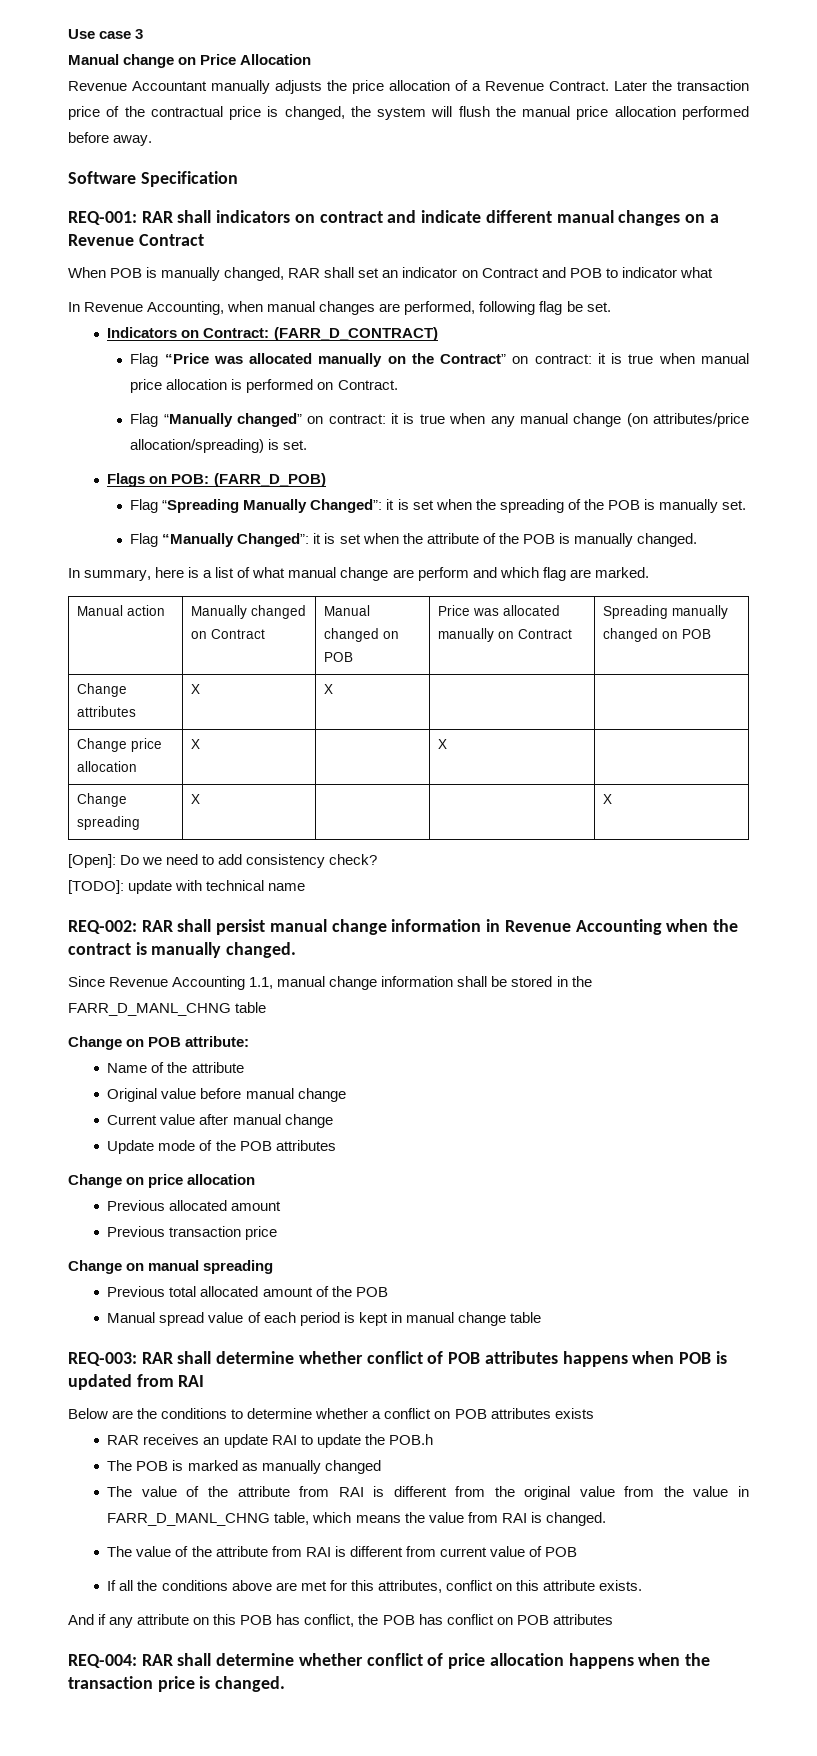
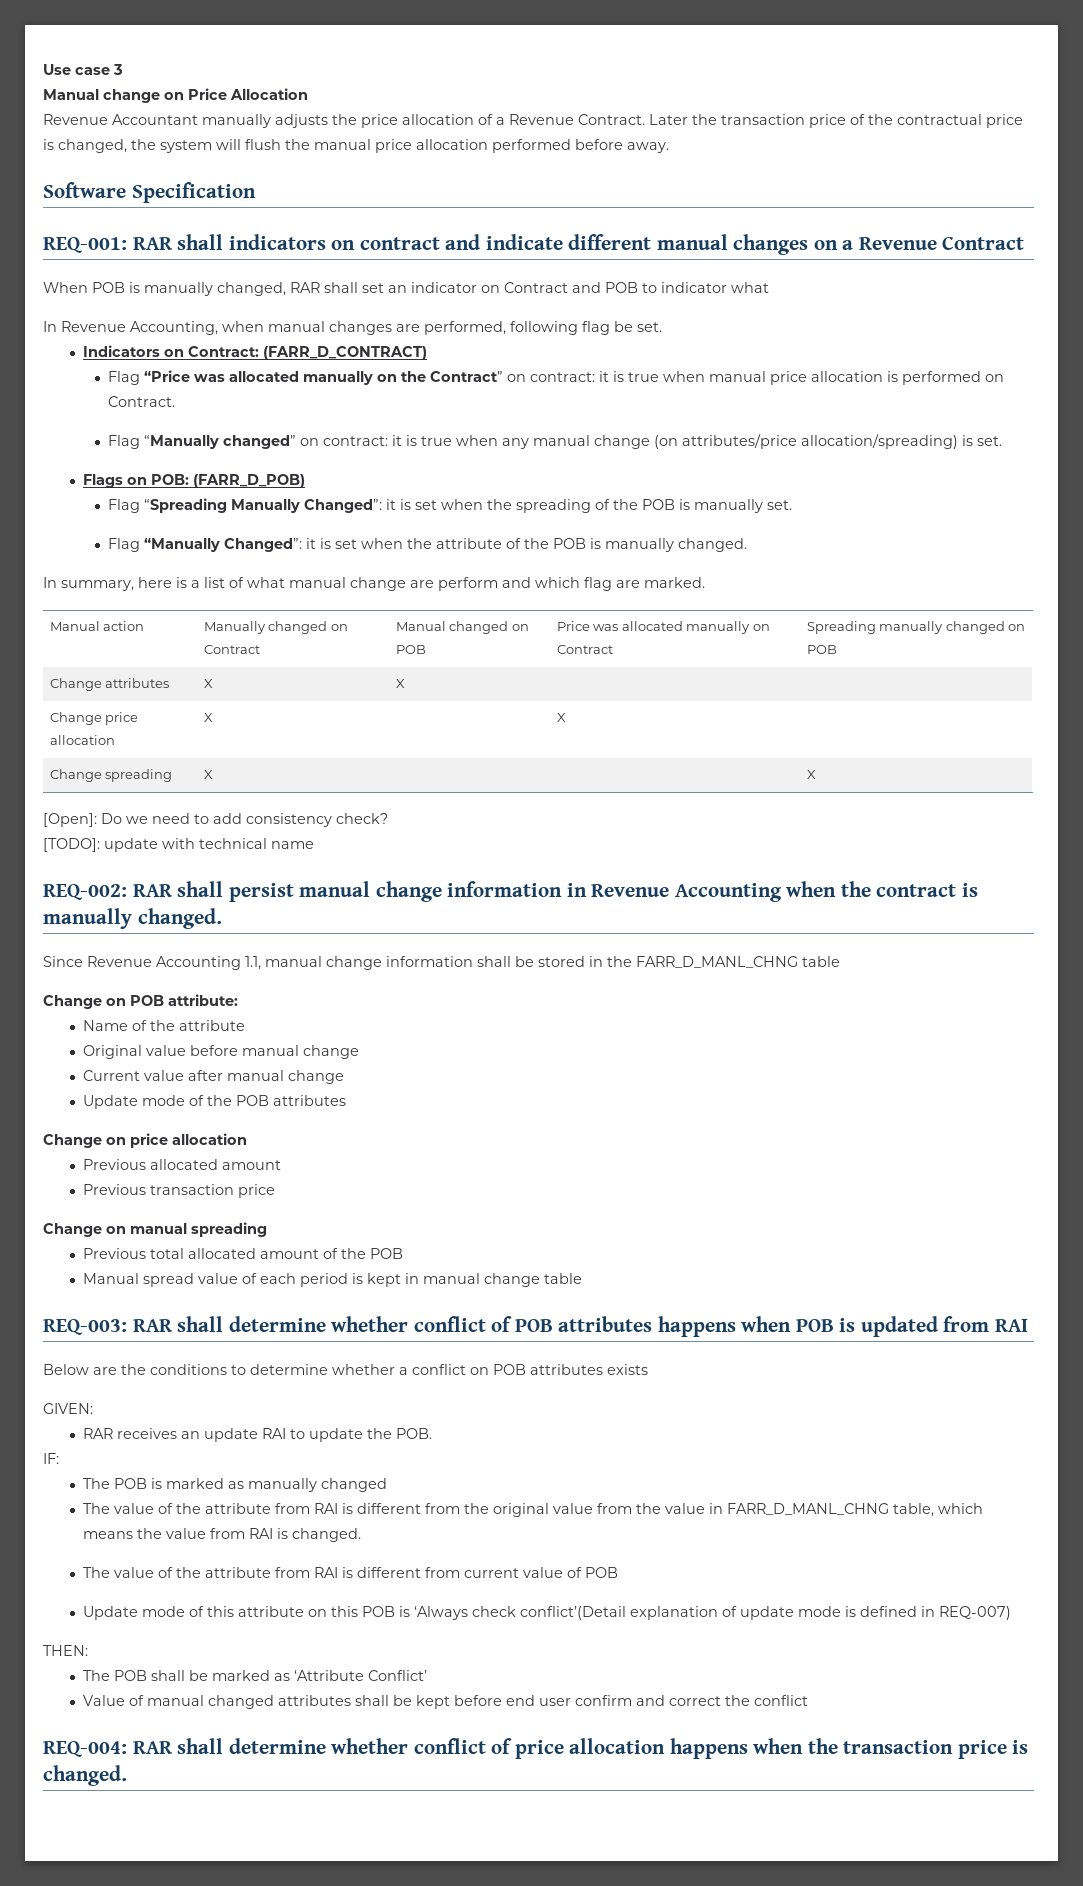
+ GIVEN:
- RAR receives an update RAI to update the POB.h
+ RAR receives an update RAI to update the POB.
+ IF:
- If all the conditions above are met for this attributes, conflict on this attribute exists.
- And if any attribute on this POB has conflict, the POB has conflict on POB attributes
+ Update mode of this attribute on this POB is ‘Always check conflict’(Detail explanation of update mode is defined in REQ-007)
+ THEN:
+ The POB shall be marked as ‘Attribute Conflict’
+ Value of manual changed attributes shall be kept before end user confirm and correct the conflict

